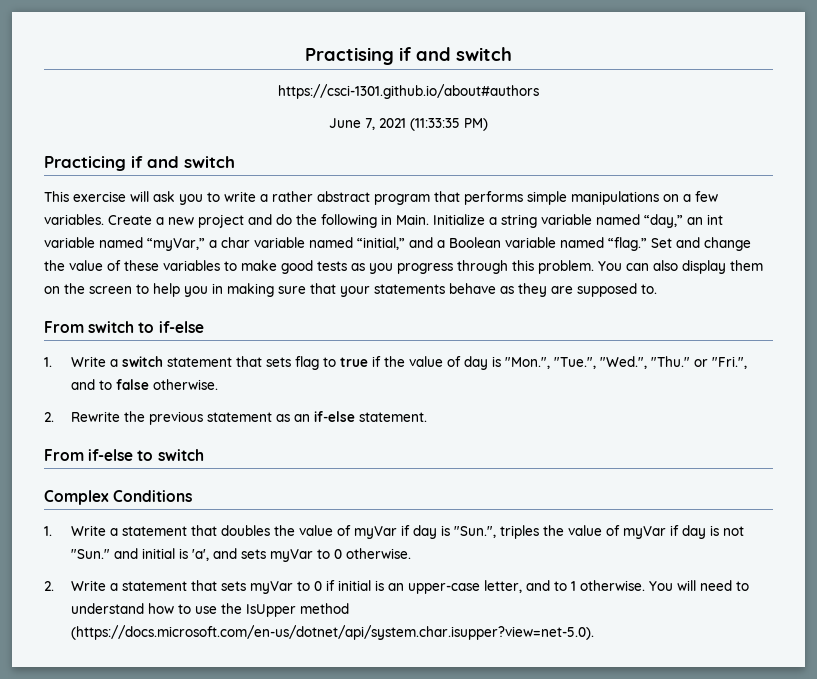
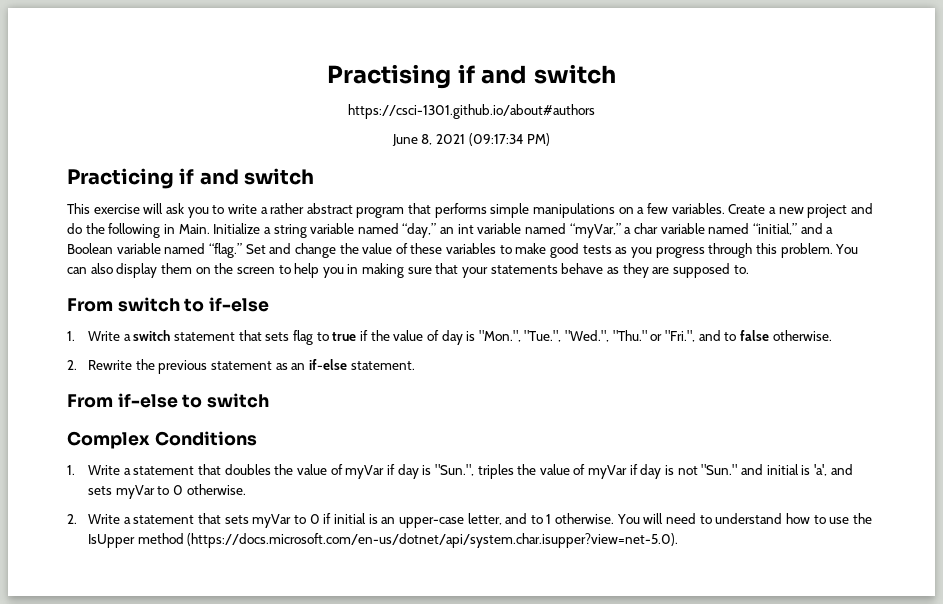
- June 7, 2021 (11:33:35 PM)
+ June 8, 2021 (09:17:34 PM)

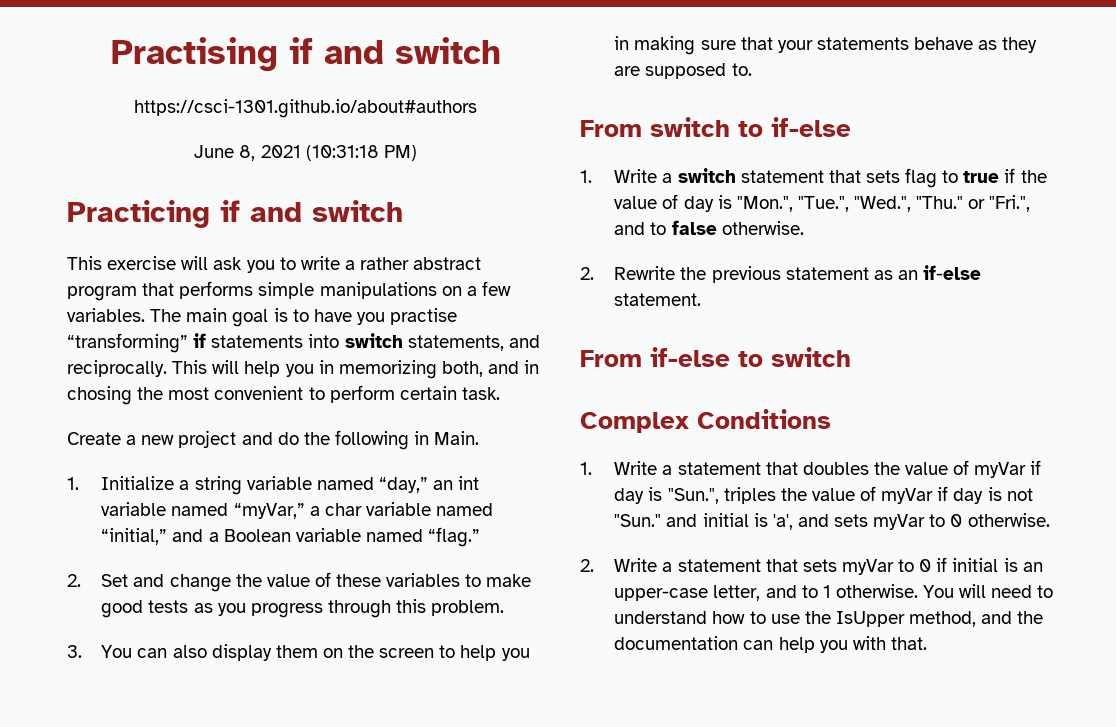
- June 8, 2021 (09:17:34 PM)
+ June 8, 2021 (10:31:18 PM)
- This exercise will ask you to write a rather abstract program that performs simple manipulations on a few variables. Create a new project and do the following in Main. Initialize a string variable named “day,” an int variable named “myVar,” a char variable named “initial,” and a Boolean variable named “flag.” Set and change the value of these variables to make good tests as you progress through this problem. You can also display them on the screen to help you in making sure that your statements behave as they are supposed to.
+ This exercise will ask you to write a rather abstract program that performs simple manipulations on a few variables. The main goal is to have you practise “transforming” if statements into switch statements, and reciprocally. This will help you in memorizing both, and in chosing the most convenient to perform certain task.
+ Create a new project and do the following in Main.
+ 1. Initialize a string variable named “day,” an int variable named “myVar,” a char variable named “initial,” and a Boolean variable named “flag.”
+ 2. Set and change the value of these variables to make good tests as you progress through this problem.
+ 3. You can also display them on the screen to help you in making sure that your statements behave as they are supposed to.
- You will need to understand how to use the IsUpper method (https://docs.microsoft.com/en-us/dotnet/api/system.char.isupper?view=net-5.0).
+ You will need to understand how to use the IsUpper method, and the documentation can help you with that.

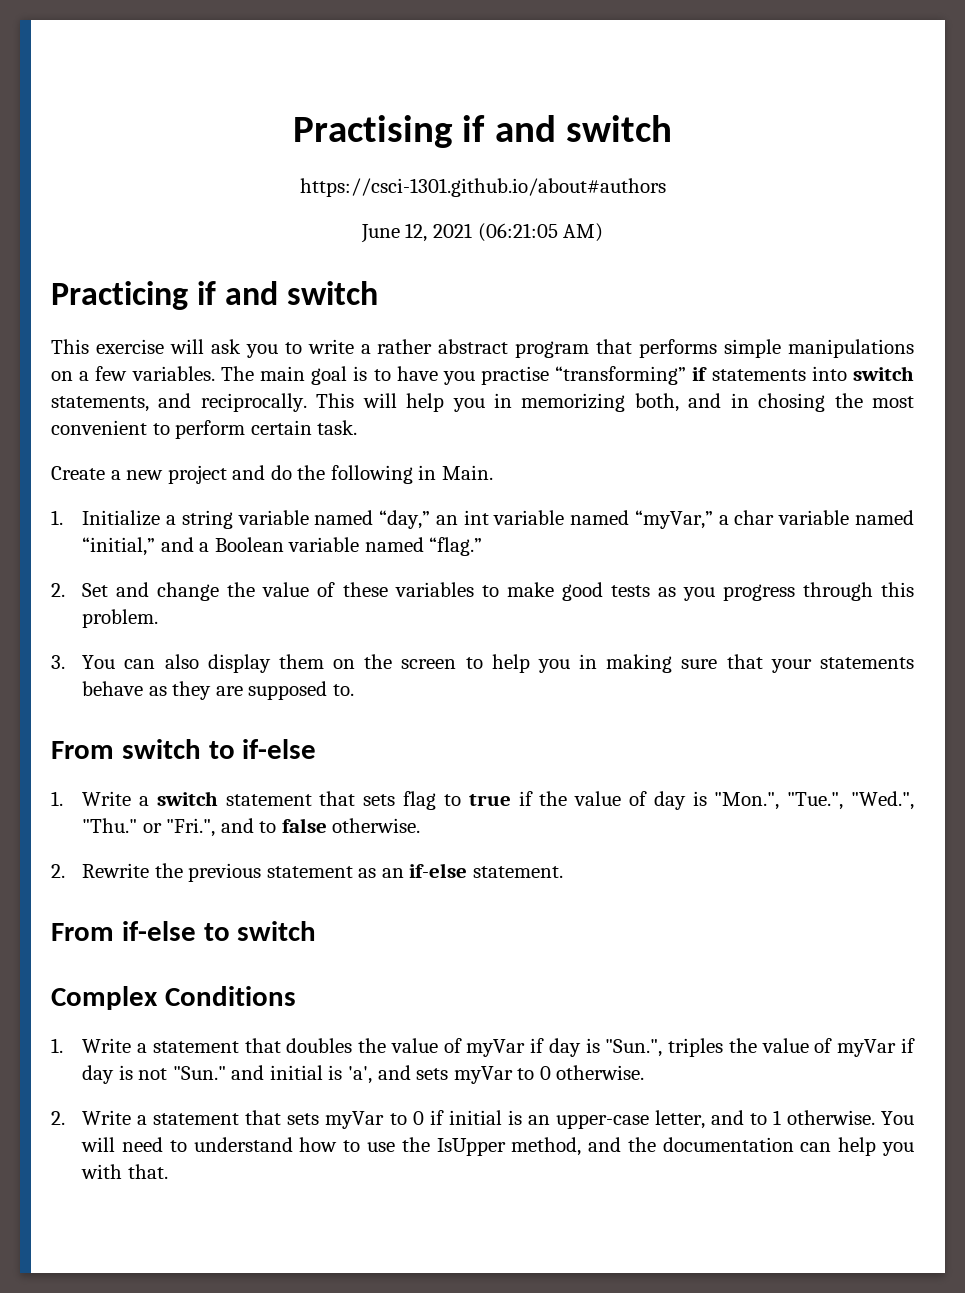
- June 8, 2021 (10:31:18 PM)
+ June 12, 2021 (06:21:05 AM)

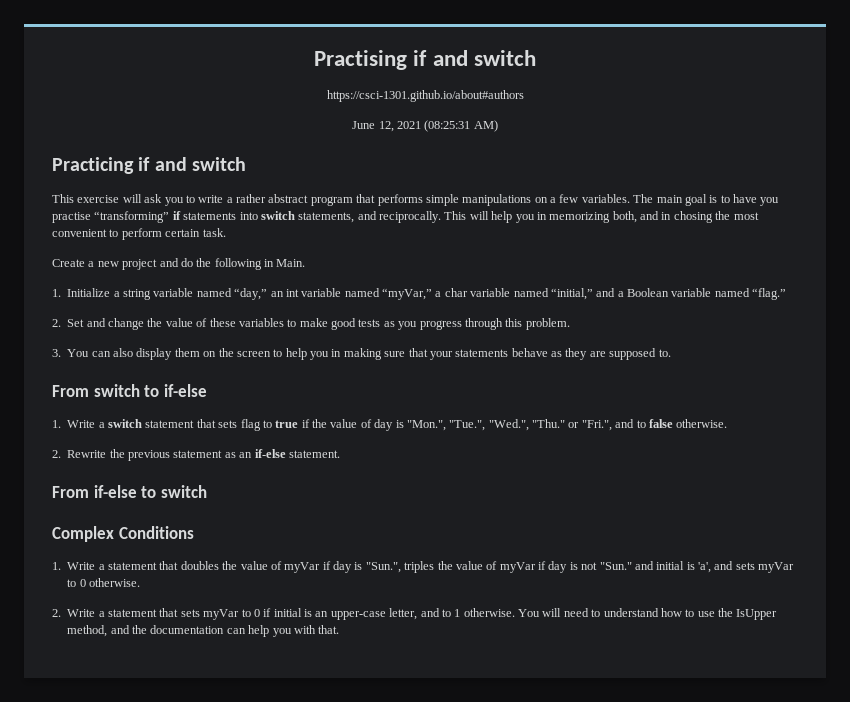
- June 12, 2021 (06:21:05 AM)
+ June 12, 2021 (08:25:31 AM)

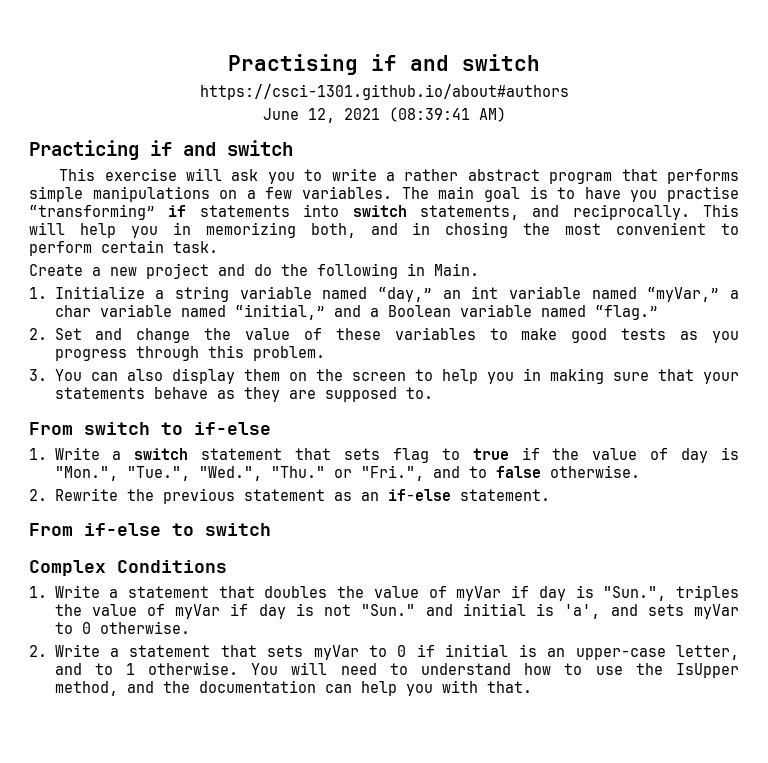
- June 12, 2021 (08:25:31 AM)
+ June 12, 2021 (08:39:41 AM)

